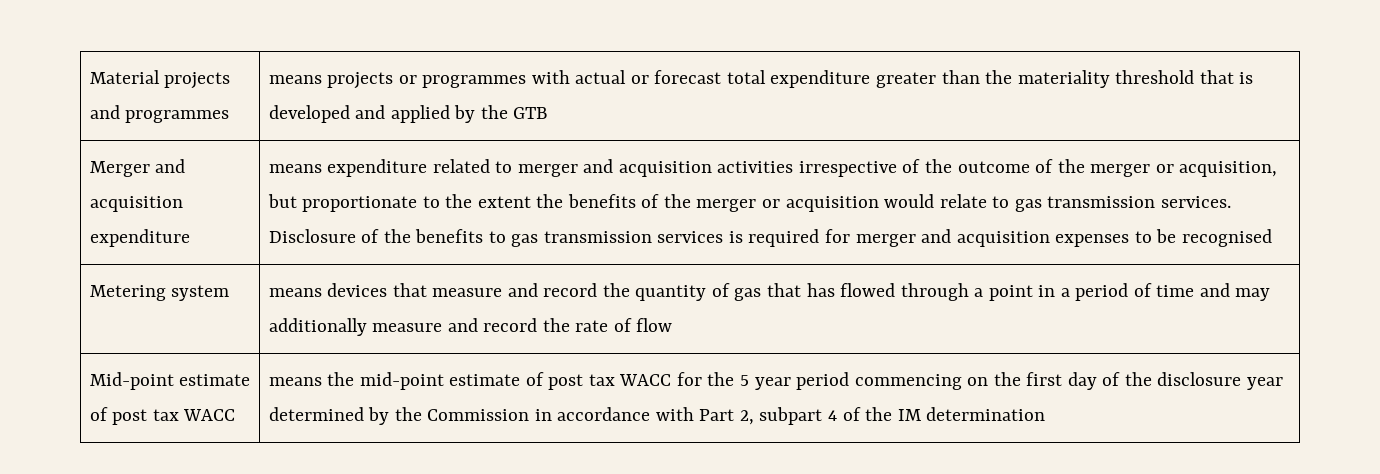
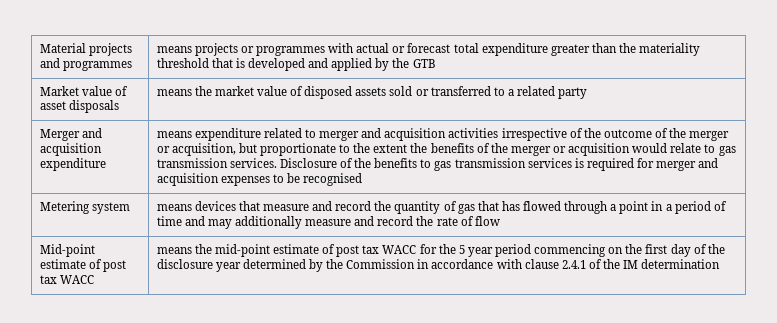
+ Market value of asset disposals | means the market value of disposed assets sold or transferred to a related party
- means the mid-point estimate of post tax WACC for the 5 year period commencing on the first day of the disclosure year determined by the Commission in accordance with Part 2, subpart 4 of the IM determination
+ means the mid-point estimate of post tax WACC for the 5 year period commencing on the first day of the disclosure year determined by the Commission in accordance with clause 2.4.1 of the IM determination

